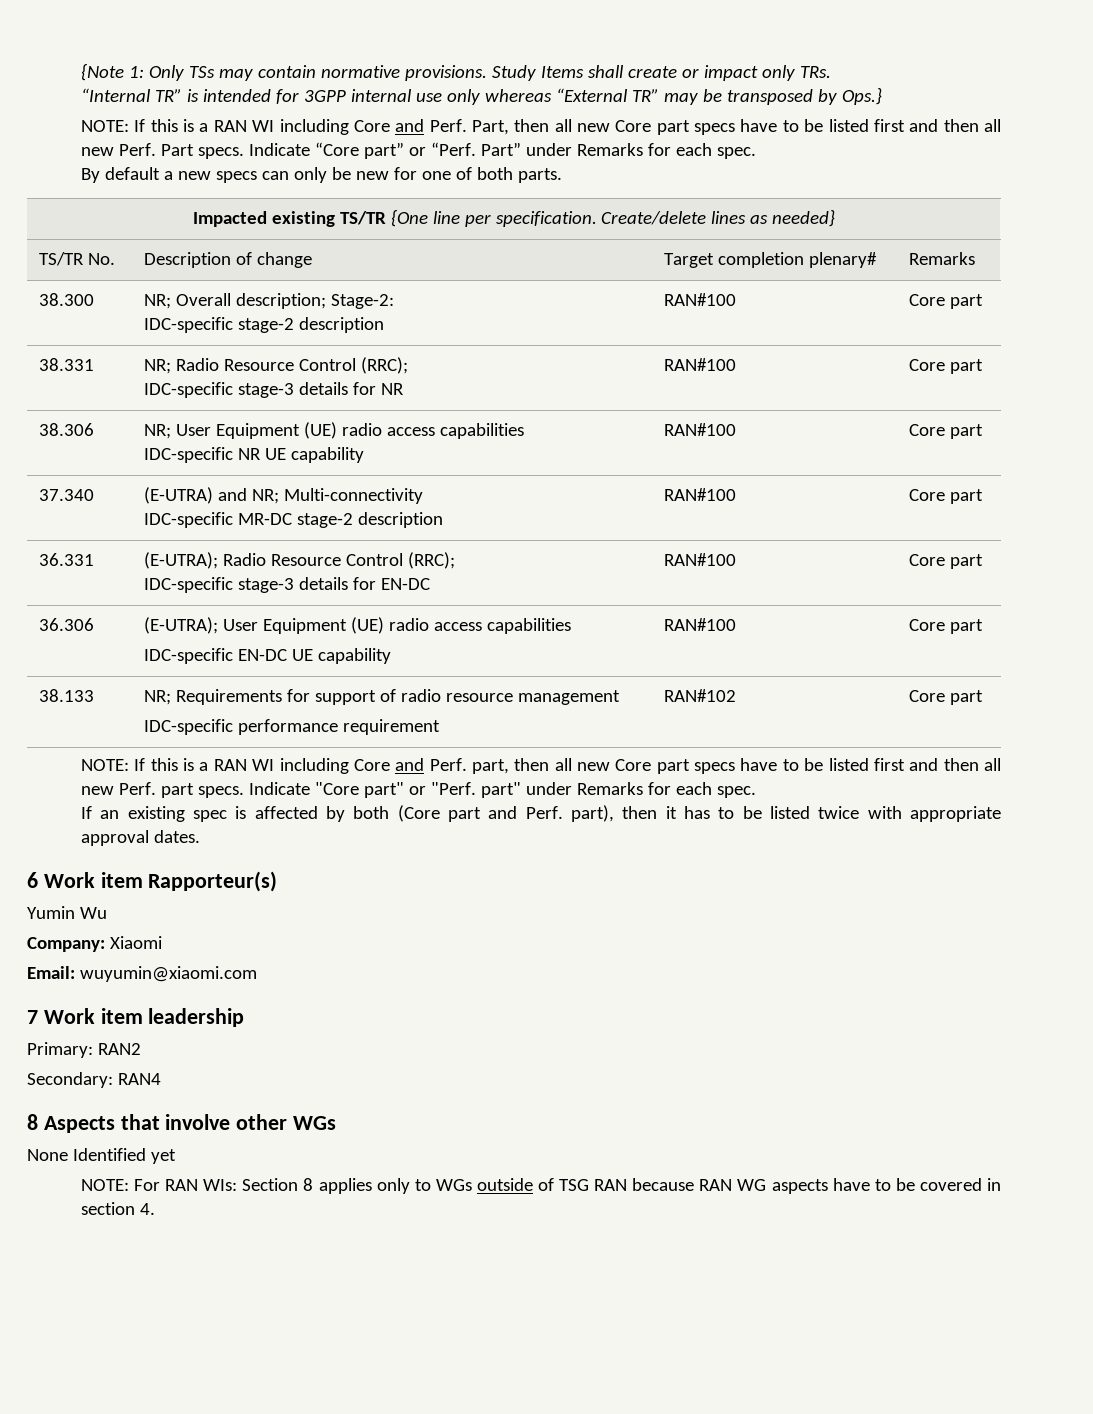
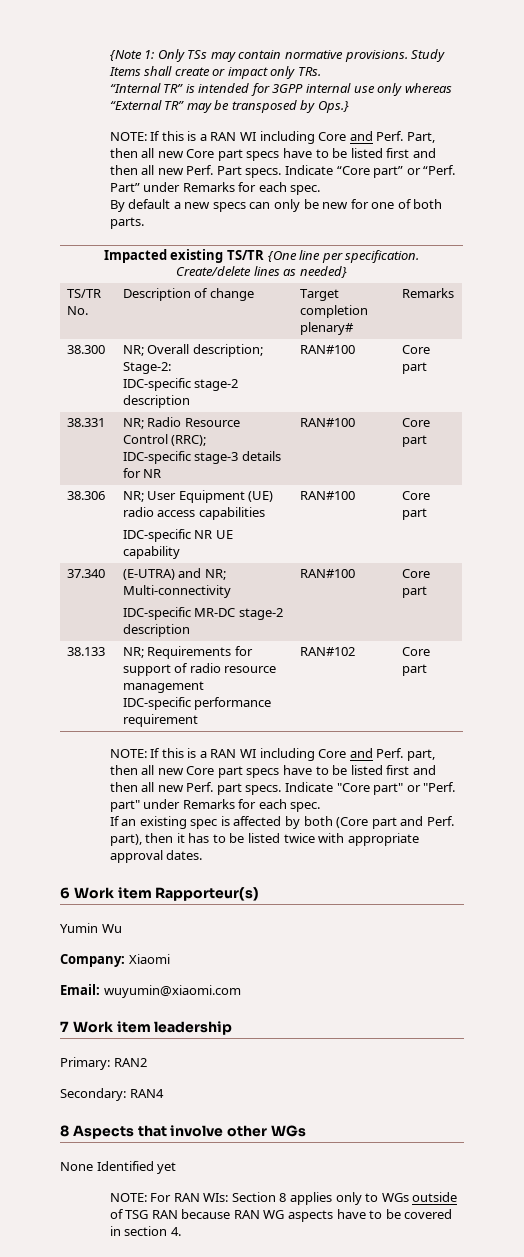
- 36.331 | (E-UTRA); Radio Resource Control (RRC);
- IDC-specific stage-3 details for EN-DC | RAN#100 | Core part
- 36.306 | (E-UTRA); User Equipment (UE) radio access capabilities
- IDC-specific EN-DC UE capability | RAN#100 | Core part

